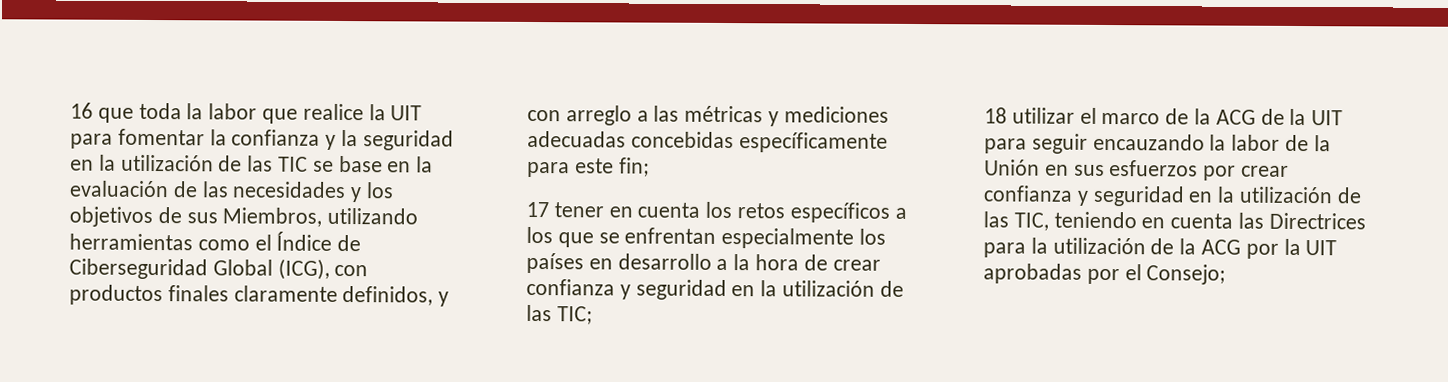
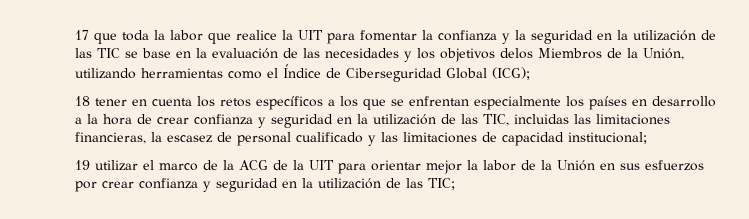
- 16 que toda la labor que realice la UIT para fomentar la confianza y la seguridad en la utilización de las TIC se base en la evaluación de las necesidades y los objetivos de sus Miembros, utilizando herramientas como el Índice de Ciberseguridad Global (ICG), con productos finales claramente definidos, y con arreglo a las métricas y mediciones adecuadas concebidas específicamente para este fin;
- 17 tener en cuenta los retos específicos a los que se enfrentan especialmente los países en desarrollo a la hora de crear confianza y seguridad en la utilización de las TIC;
- 18 utilizar el marco de la ACG de la UIT para seguir encauzando la labor de la Unión en sus esfuerzos por crear confianza y seguridad en la utilización de las TIC, teniendo en cuenta las Directrices para la utilización de la ACG por la UIT aprobadas por el Consejo;
+ 17 que toda la labor que realice la UIT para fomentar la confianza y la seguridad en la utilización de las TIC se base en la evaluación de las necesidades y los objetivos delos Miembros de la Unión, utilizando herramientas como el Índice de Ciberseguridad Global (ICG);
+ 18 tener en cuenta los retos específicos a los que se enfrentan especialmente los países en desarrollo a la hora de crear confianza y seguridad en la utilización de las TIC, incluidas las limitaciones financieras, la escasez de personal cualificado y las limitaciones de capacidad institucional;
+ 19 utilizar el marco de la ACG de la UIT para orientar mejor la labor de la Unión en sus esfuerzos por crear confianza y seguridad en la utilización de las TIC;

